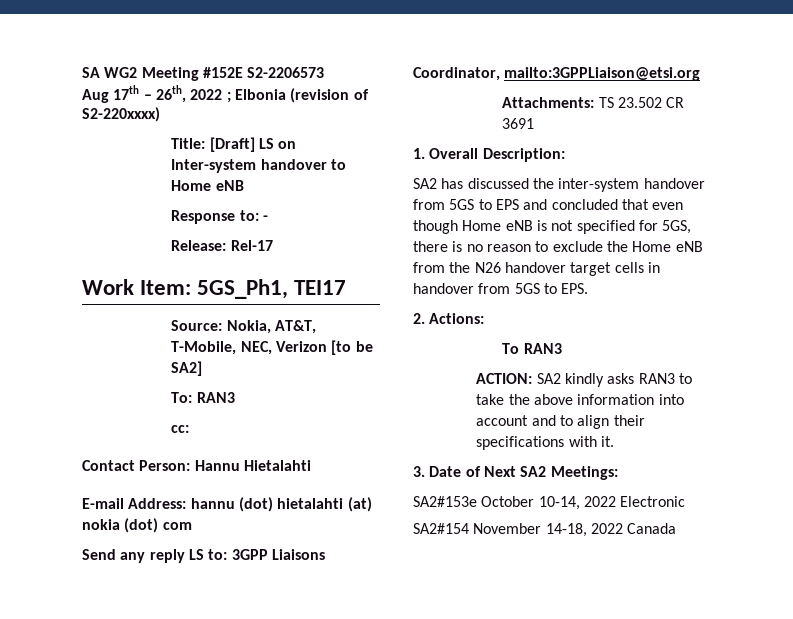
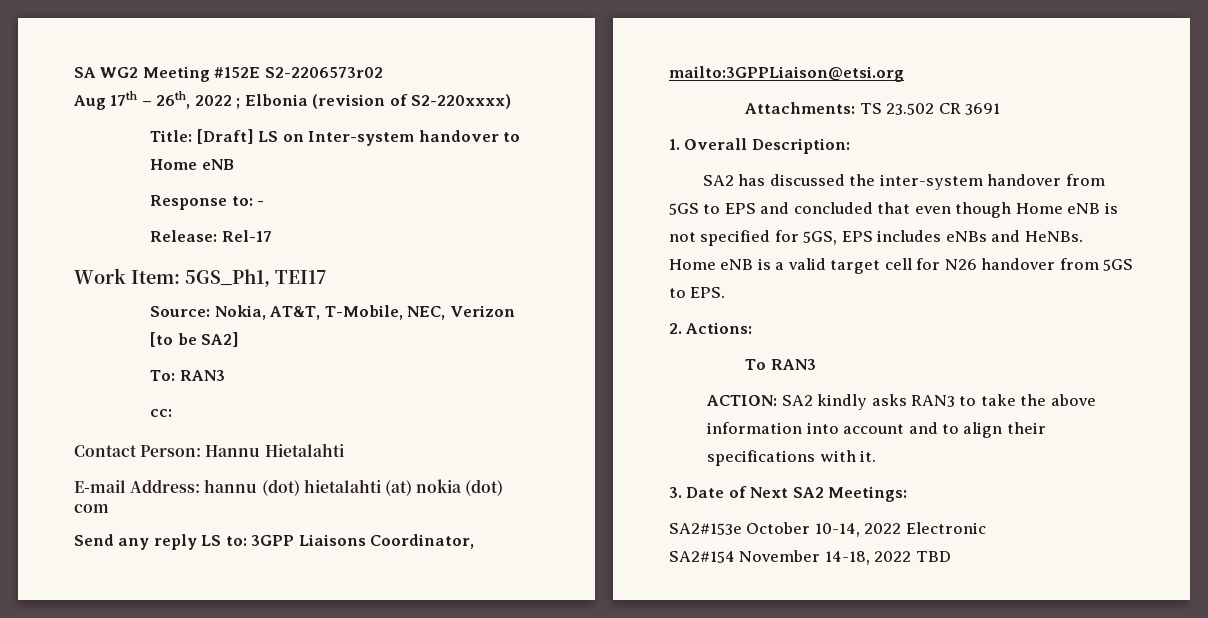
- SA WG2 Meeting #152E S2-2206573
+ SA WG2 Meeting #152E S2-2206573r02
- SA2 has discussed the inter-system handover from 5GS to EPS and concluded that even though Home eNB is not specified for 5GS, there is no reason to exclude the Home eNB from the N26 handover target cells in handover from 5GS to EPS.
+ SA2 has discussed the inter-system handover from 5GS to EPS and concluded that even though Home eNB is not specified for 5GS, EPS includes eNBs and HeNBs. Home eNB is a valid target cell for N26 handover from 5GS to EPS.
- SA2#154 November 14-18, 2022 Canada
+ SA2#154 November 14-18, 2022 TBD

